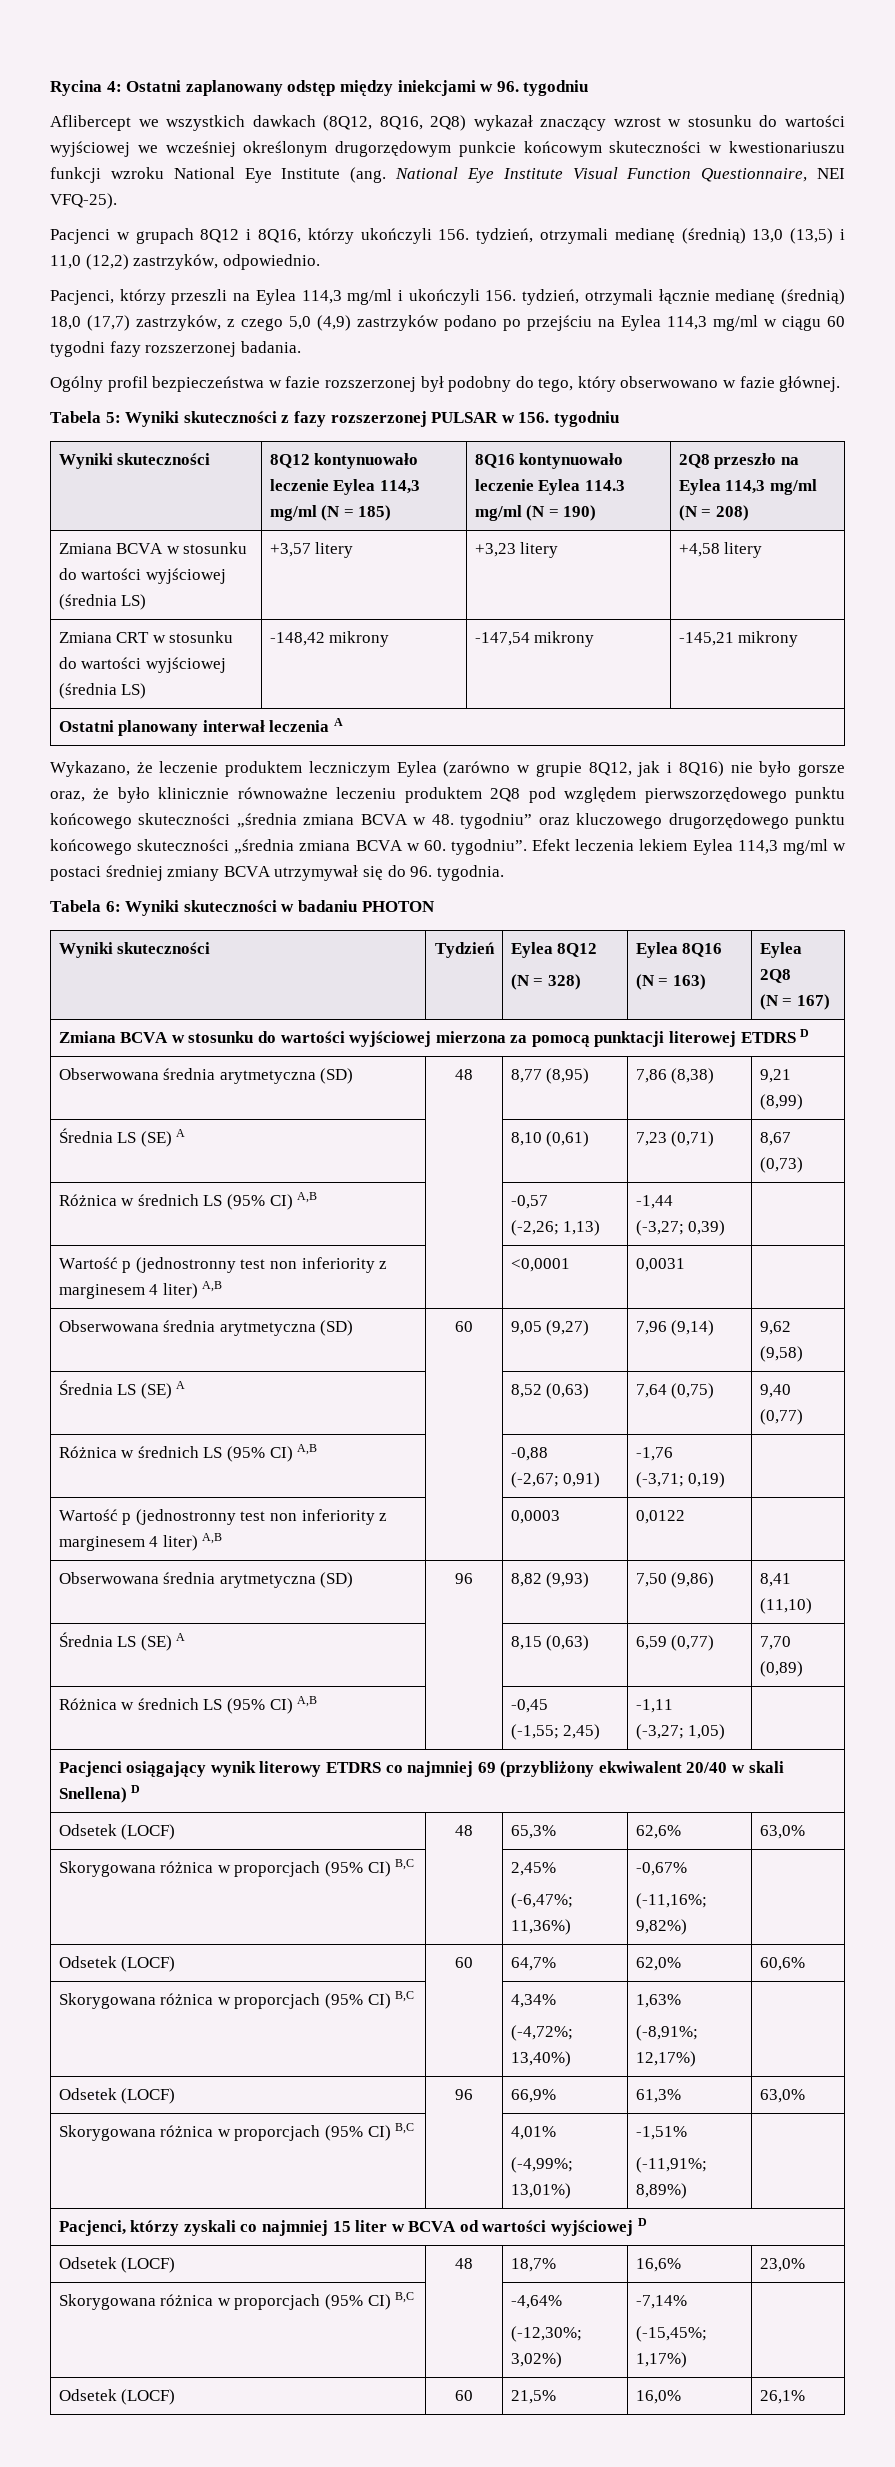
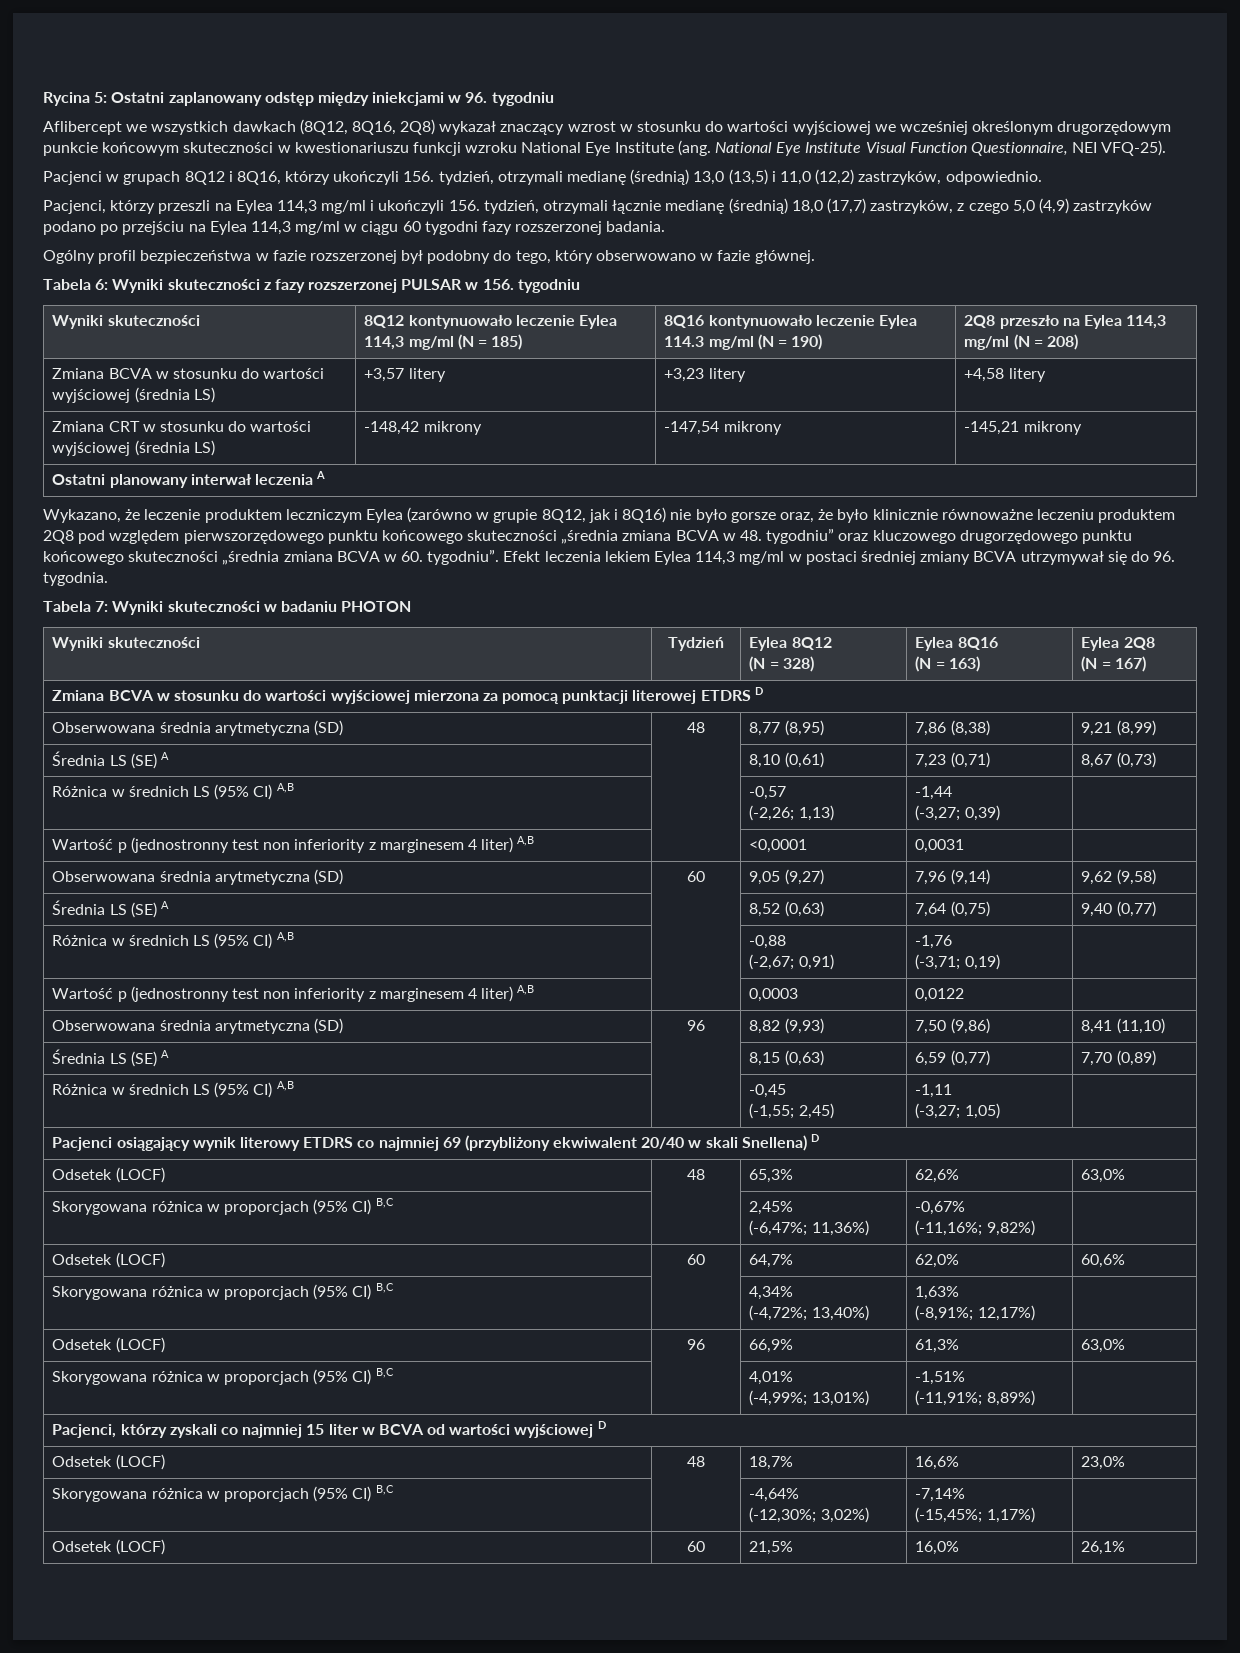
- Rycina 4: Ostatni zaplanowany odstęp między iniekcjami w 96. tygodniu
+ Rycina 5: Ostatni zaplanowany odstęp między iniekcjami w 96. tygodniu
- Tabela 5: Wyniki skuteczności z fazy rozszerzonej PULSAR w 156. tygodniu
+ Tabela 6: Wyniki skuteczności z fazy rozszerzonej PULSAR w 156. tygodniu
- Tabela 6: Wyniki skuteczności w badaniu PHOTON
+ Tabela 7: Wyniki skuteczności w badaniu PHOTON

